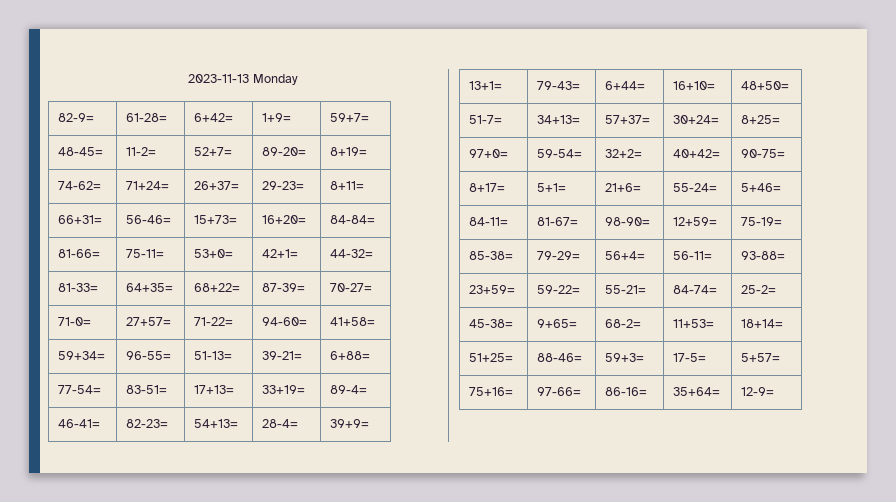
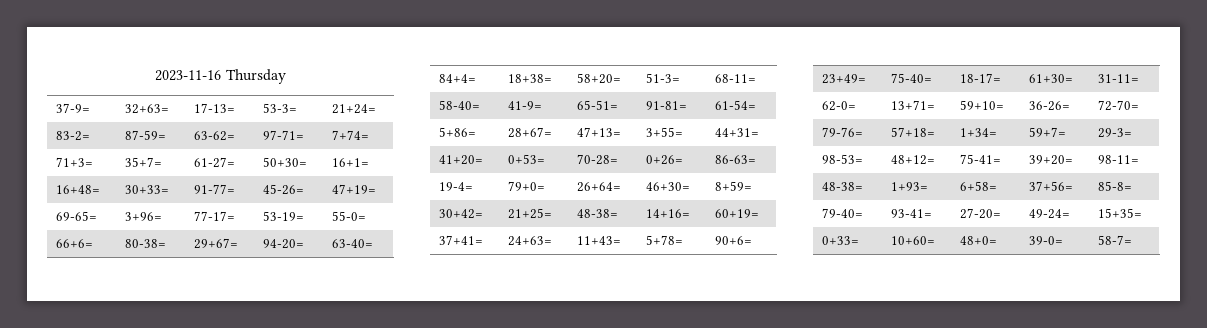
- 2023-11-13 Monday
- 82-9= | 61-28= | 6+42= | 1+9= | 59+7=
- 48-45= | 11-2= | 52+7= | 89-20= | 8+19=
- 74-62= | 71+24= | 26+37= | 29-23= | 8+11=
- 66+31= | 56-46= | 15+73= | 16+20= | 84-84=
- 81-66= | 75-11= | 53+0= | 42+1= | 44-32=
- 81-33= | 64+35= | 68+22= | 87-39= | 70-27=
- 71-0= | 27+57= | 71-22= | 94-60= | 41+58=
- 59+34= | 96-55= | 51-13= | 39-21= | 6+88=
- 77-54= | 83-51= | 17+13= | 33+19= | 89-4=
- 46-41= | 82-23= | 54+13= | 28-4= | 39+9=
- 13+1= | 79-43= | 6+44= | 16+10= | 48+50=
- 51-7= | 34+13= | 57+37= | 30+24= | 8+25=
- 97+0= | 59-54= | 32+2= | 40+42= | 90-75=
- 8+17= | 5+1= | 21+6= | 55-24= | 5+46=
- 84-11= | 81-67= | 98-90= | 12+59= | 75-19=
- 85-38= | 79-29= | 56+4= | 56-11= | 93-88=
- 23+59= | 59-22= | 55-21= | 84-74= | 25-2=
- 45-38= | 9+65= | 68-2= | 11+53= | 18+14=
- 51+25= | 88-46= | 59+3= | 17-5= | 5+57=
- 75+16= | 97-66= | 86-16= | 35+64= | 12-9=
+ 2023-11-16 Thursday
+ 37-9= | 32+63= | 17-13= | 53-3= | 21+24=
+ 83-2= | 87-59= | 63-62= | 97-71= | 7+74=
+ 71+3= | 35+7= | 61-27= | 50+30= | 16+1=
+ 16+48= | 30+33= | 91-77= | 45-26= | 47+19=
+ 69-65= | 3+96= | 77-17= | 53-19= | 55-0=
+ 66+6= | 80-38= | 29+67= | 94-20= | 63-40=
+ 84+4= | 18+38= | 58+20= | 51-3= | 68-11=
+ 58-40= | 41-9= | 65-51= | 91-81= | 61-54=
+ 5+86= | 28+67= | 47+13= | 3+55= | 44+31=
+ 41+20= | 0+53= | 70-28= | 0+26= | 86-63=
+ 19-4= | 79+0= | 26+64= | 46+30= | 8+59=
+ 30+42= | 21+25= | 48-38= | 14+16= | 60+19=
+ 37+41= | 24+63= | 11+43= | 5+78= | 90+6=
+ 23+49= | 75-40= | 18-17= | 61+30= | 31-11=
+ 62-0= | 13+71= | 59+10= | 36-26= | 72-70=
+ 79-76= | 57+18= | 1+34= | 59+7= | 29-3=
+ 98-53= | 48+12= | 75-41= | 39+20= | 98-11=
+ 48-38= | 1+93= | 6+58= | 37+56= | 85-8=
+ 79-40= | 93-41= | 27-20= | 49-24= | 15+35=
+ 0+33= | 10+60= | 48+0= | 39-0= | 58-7=

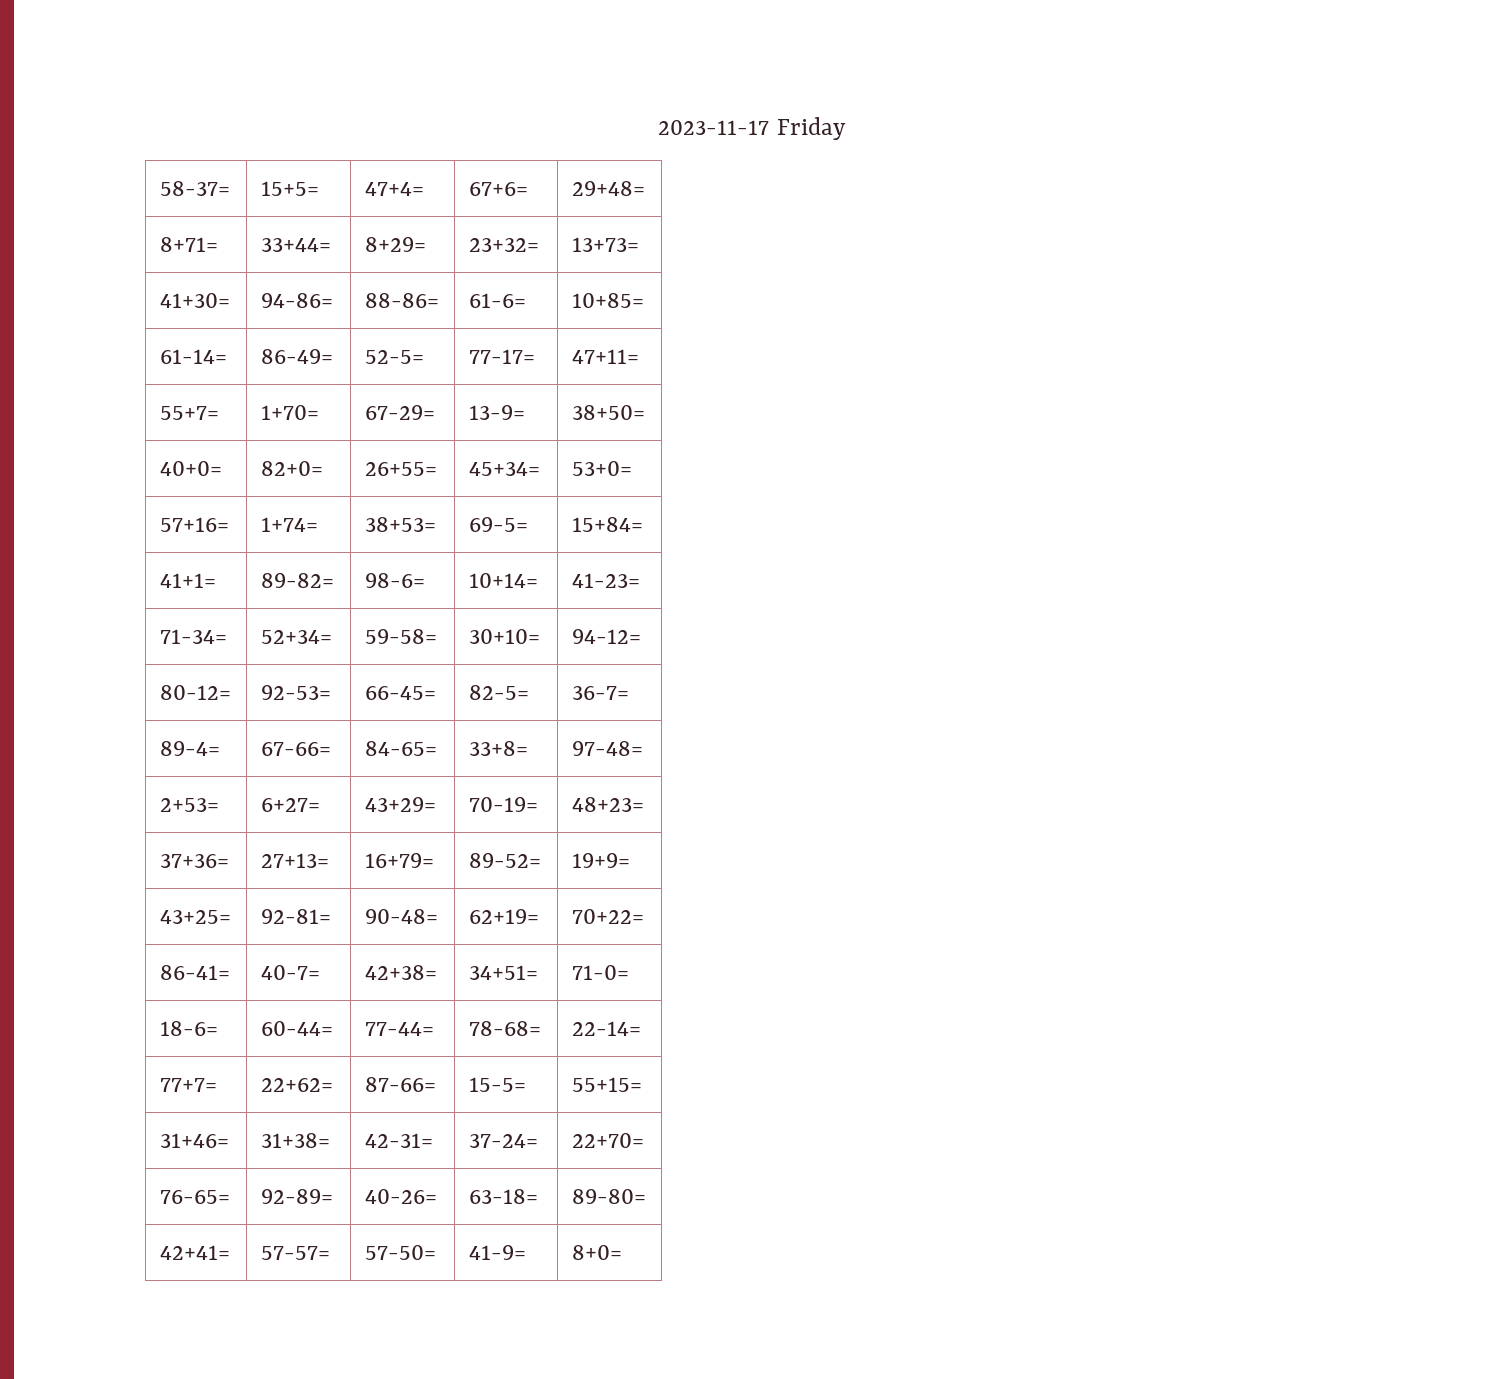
- 2023-11-16 Thursday
- 37-9= | 32+63= | 17-13= | 53-3= | 21+24=
- 83-2= | 87-59= | 63-62= | 97-71= | 7+74=
- 71+3= | 35+7= | 61-27= | 50+30= | 16+1=
- 16+48= | 30+33= | 91-77= | 45-26= | 47+19=
- 69-65= | 3+96= | 77-17= | 53-19= | 55-0=
- 66+6= | 80-38= | 29+67= | 94-20= | 63-40=
- 84+4= | 18+38= | 58+20= | 51-3= | 68-11=
- 58-40= | 41-9= | 65-51= | 91-81= | 61-54=
- 5+86= | 28+67= | 47+13= | 3+55= | 44+31=
- 41+20= | 0+53= | 70-28= | 0+26= | 86-63=
- 19-4= | 79+0= | 26+64= | 46+30= | 8+59=
- 30+42= | 21+25= | 48-38= | 14+16= | 60+19=
- 37+41= | 24+63= | 11+43= | 5+78= | 90+6=
- 23+49= | 75-40= | 18-17= | 61+30= | 31-11=
- 62-0= | 13+71= | 59+10= | 36-26= | 72-70=
- 79-76= | 57+18= | 1+34= | 59+7= | 29-3=
- 98-53= | 48+12= | 75-41= | 39+20= | 98-11=
- 48-38= | 1+93= | 6+58= | 37+56= | 85-8=
- 79-40= | 93-41= | 27-20= | 49-24= | 15+35=
- 0+33= | 10+60= | 48+0= | 39-0= | 58-7=
+ 2023-11-17 Friday
+ 58-37= | 15+5= | 47+4= | 67+6= | 29+48=
+ 8+71= | 33+44= | 8+29= | 23+32= | 13+73=
+ 41+30= | 94-86= | 88-86= | 61-6= | 10+85=
+ 61-14= | 86-49= | 52-5= | 77-17= | 47+11=
+ 55+7= | 1+70= | 67-29= | 13-9= | 38+50=
+ 40+0= | 82+0= | 26+55= | 45+34= | 53+0=
+ 57+16= | 1+74= | 38+53= | 69-5= | 15+84=
+ 41+1= | 89-82= | 98-6= | 10+14= | 41-23=
+ 71-34= | 52+34= | 59-58= | 30+10= | 94-12=
+ 80-12= | 92-53= | 66-45= | 82-5= | 36-7=
+ 89-4= | 67-66= | 84-65= | 33+8= | 97-48=
+ 2+53= | 6+27= | 43+29= | 70-19= | 48+23=
+ 37+36= | 27+13= | 16+79= | 89-52= | 19+9=
+ 43+25= | 92-81= | 90-48= | 62+19= | 70+22=
+ 86-41= | 40-7= | 42+38= | 34+51= | 71-0=
+ 18-6= | 60-44= | 77-44= | 78-68= | 22-14=
+ 77+7= | 22+62= | 87-66= | 15-5= | 55+15=
+ 31+46= | 31+38= | 42-31= | 37-24= | 22+70=
+ 76-65= | 92-89= | 40-26= | 63-18= | 89-80=
+ 42+41= | 57-57= | 57-50= | 41-9= | 8+0=

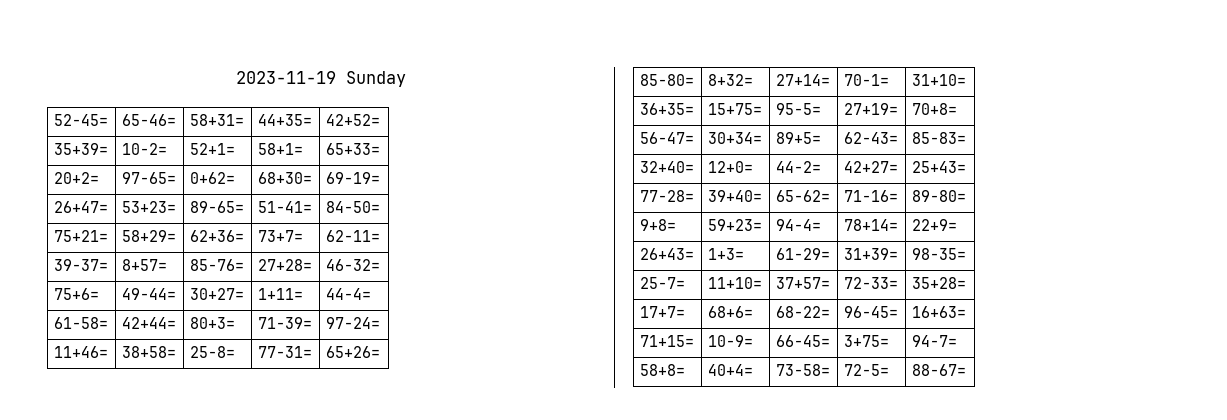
- 2023-11-17 Friday
- 58-37= | 15+5= | 47+4= | 67+6= | 29+48=
- 8+71= | 33+44= | 8+29= | 23+32= | 13+73=
- 41+30= | 94-86= | 88-86= | 61-6= | 10+85=
- 61-14= | 86-49= | 52-5= | 77-17= | 47+11=
- 55+7= | 1+70= | 67-29= | 13-9= | 38+50=
- 40+0= | 82+0= | 26+55= | 45+34= | 53+0=
- 57+16= | 1+74= | 38+53= | 69-5= | 15+84=
- 41+1= | 89-82= | 98-6= | 10+14= | 41-23=
- 71-34= | 52+34= | 59-58= | 30+10= | 94-12=
- 80-12= | 92-53= | 66-45= | 82-5= | 36-7=
- 89-4= | 67-66= | 84-65= | 33+8= | 97-48=
- 2+53= | 6+27= | 43+29= | 70-19= | 48+23=
- 37+36= | 27+13= | 16+79= | 89-52= | 19+9=
- 43+25= | 92-81= | 90-48= | 62+19= | 70+22=
- 86-41= | 40-7= | 42+38= | 34+51= | 71-0=
- 18-6= | 60-44= | 77-44= | 78-68= | 22-14=
- 77+7= | 22+62= | 87-66= | 15-5= | 55+15=
- 31+46= | 31+38= | 42-31= | 37-24= | 22+70=
- 76-65= | 92-89= | 40-26= | 63-18= | 89-80=
- 42+41= | 57-57= | 57-50= | 41-9= | 8+0=
+ 2023-11-19 Sunday
+ 52-45= | 65-46= | 58+31= | 44+35= | 42+52=
+ 35+39= | 10-2= | 52+1= | 58+1= | 65+33=
+ 20+2= | 97-65= | 0+62= | 68+30= | 69-19=
+ 26+47= | 53+23= | 89-65= | 51-41= | 84-50=
+ 75+21= | 58+29= | 62+36= | 73+7= | 62-11=
+ 39-37= | 8+57= | 85-76= | 27+28= | 46-32=
+ 75+6= | 49-44= | 30+27= | 1+11= | 44-4=
+ 61-58= | 42+44= | 80+3= | 71-39= | 97-24=
+ 11+46= | 38+58= | 25-8= | 77-31= | 65+26=
+ 85-80= | 8+32= | 27+14= | 70-1= | 31+10=
+ 36+35= | 15+75= | 95-5= | 27+19= | 70+8=
+ 56-47= | 30+34= | 89+5= | 62-43= | 85-83=
+ 32+40= | 12+0= | 44-2= | 42+27= | 25+43=
+ 77-28= | 39+40= | 65-62= | 71-16= | 89-80=
+ 9+8= | 59+23= | 94-4= | 78+14= | 22+9=
+ 26+43= | 1+3= | 61-29= | 31+39= | 98-35=
+ 25-7= | 11+10= | 37+57= | 72-33= | 35+28=
+ 17+7= | 68+6= | 68-22= | 96-45= | 16+63=
+ 71+15= | 10-9= | 66-45= | 3+75= | 94-7=
+ 58+8= | 40+4= | 73-58= | 72-5= | 88-67=

